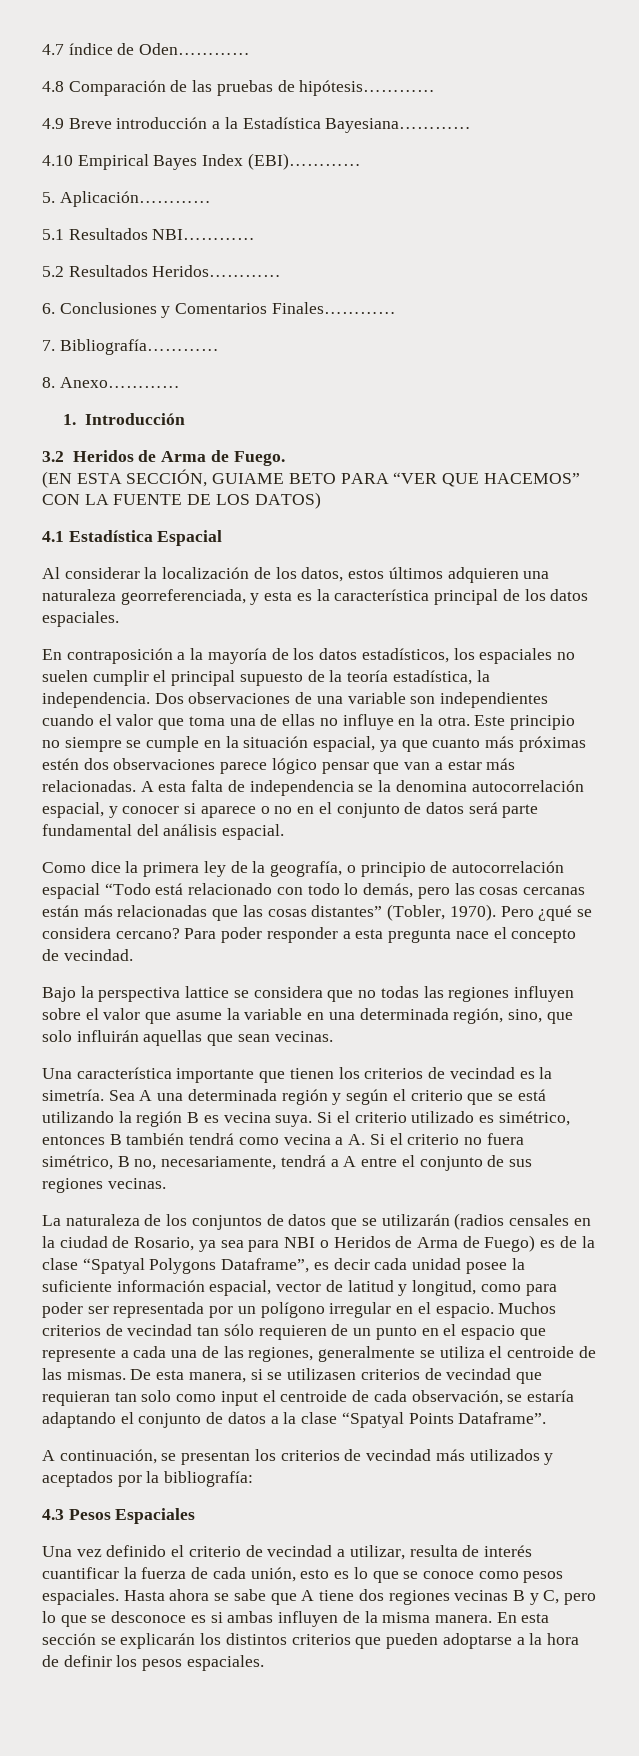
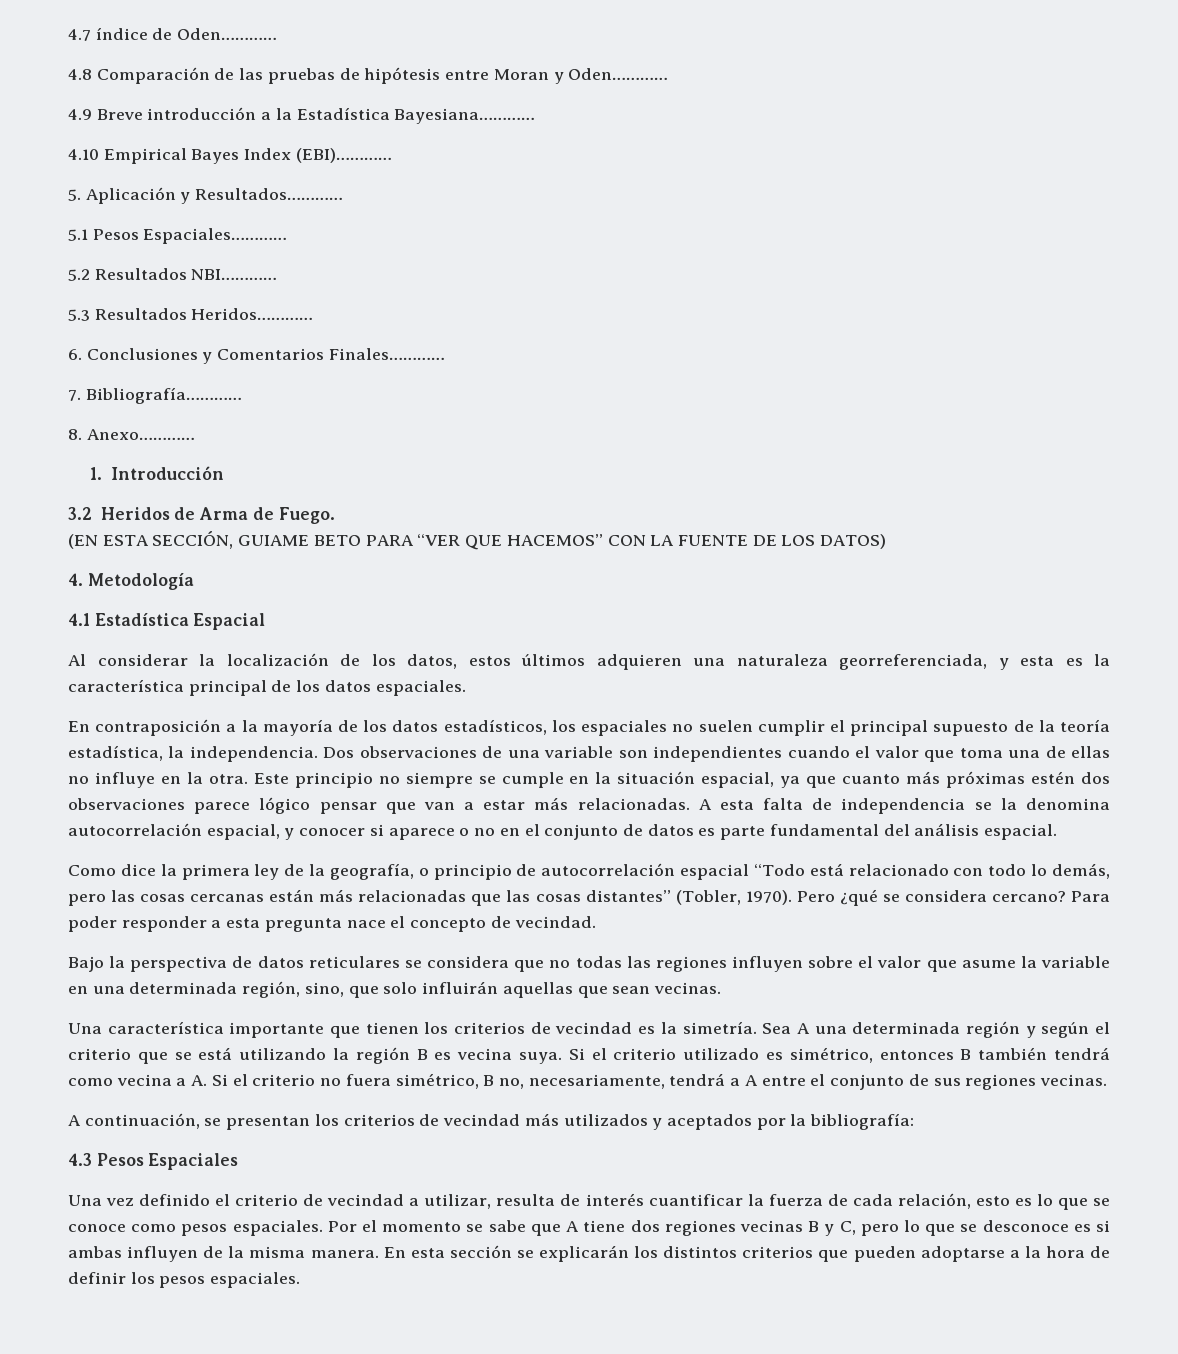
- 4.8 Comparación de las pruebas de hipótesis…………
+ 4.8 Comparación de las pruebas de hipótesis entre Moran y Oden…………
- 5. Aplicación…………
- 5.1 Resultados NBI…………
+ 5. Aplicación y Resultados…………
+ 5.1 Pesos Espaciales…………
+ 5.2 Resultados NBI…………
- 5.2 Resultados Heridos…………
+ 5.3 Resultados Heridos…………
+ 4. Metodología
- A esta falta de independencia se la denomina autocorrelación espacial, y conocer si aparece o no en el conjunto de datos será parte fundamental del análisis espacial.
+ A esta falta de independencia se la denomina autocorrelación espacial, y conocer si aparece o no en el conjunto de datos es parte fundamental del análisis espacial.
- Bajo la perspectiva lattice se considera que no todas las regiones influyen sobre el valor que asume la variable en una determinada región, sino, que solo influirán aquellas que sean vecinas.
+ Bajo la perspectiva de datos reticulares se considera que no todas las regiones influyen sobre el valor que asume la variable en una determinada región, sino, que solo influirán aquellas que sean vecinas.
- La naturaleza de los conjuntos de datos que se utilizarán (radios censales en la ciudad de Rosario, ya sea para NBI o Heridos de Arma de Fuego) es de la clase “Spatyal Polygons Dataframe”, es decir cada unidad posee la suficiente información espacial, vector de latitud y longitud, como para poder ser representada por un polígono irregular en el espacio. Muchos criterios de vecindad tan sólo requieren de un punto en el espacio que represente a cada una de las regiones, generalmente se utiliza el centroide de las mismas. De esta manera, si se utilizasen criterios de vecindad que requieran tan solo como input el centroide de cada observación, se estaría adaptando el conjunto de datos a la clase “Spatyal Points Dataframe”.
- Una vez definido el criterio de vecindad a utilizar, resulta de interés cuantificar la fuerza de cada unión, esto es lo que se conoce como pesos espaciales.
+ Una vez definido el criterio de vecindad a utilizar, resulta de interés cuantificar la fuerza de cada relación, esto es lo que se conoce como pesos espaciales.
- Hasta ahora se sabe que A tiene dos regiones vecinas B y C, pero lo que se desconoce es si ambas influyen de la misma manera.
+ Por el momento se sabe que A tiene dos regiones vecinas B y C, pero lo que se desconoce es si ambas influyen de la misma manera.

